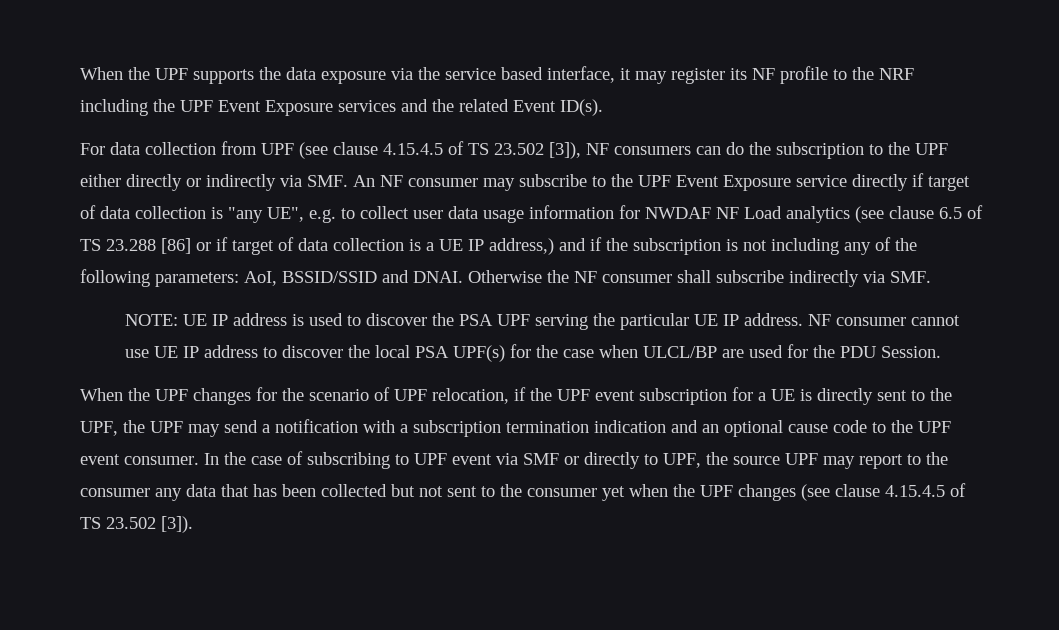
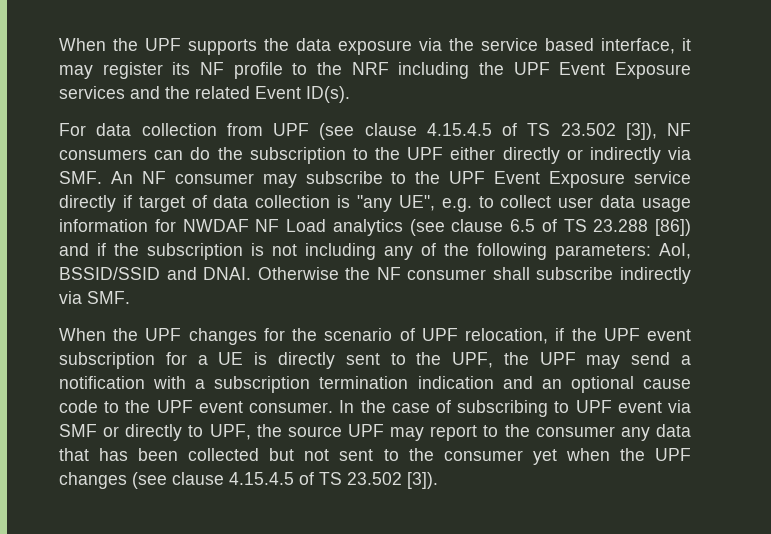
- For data collection from UPF (see clause 4.15.4.5 of TS 23.502 [3]), NF consumers can do the subscription to the UPF either directly or indirectly via SMF. An NF consumer may subscribe to the UPF Event Exposure service directly if target of data collection is "any UE", e.g. to collect user data usage information for NWDAF NF Load analytics (see clause 6.5 of TS 23.288 [86] or if target of data collection is a UE IP address,) and if the subscription is not including any of the following parameters:
+ For data collection from UPF (see clause 4.15.4.5 of TS 23.502 [3]), NF consumers can do the subscription to the UPF either directly or indirectly via SMF. An NF consumer may subscribe to the UPF Event Exposure service directly if target of data collection is "any UE", e.g. to collect user data usage information for NWDAF NF Load analytics (see clause 6.5 of TS 23.288 [86]) and if the subscription is not including any of the following parameters:
- NOTE: UE IP address is used to discover the PSA UPF serving the particular UE IP address. NF consumer cannot use UE IP address to discover the local PSA UPF(s) for the case when ULCL/BP are used for the PDU Session.

